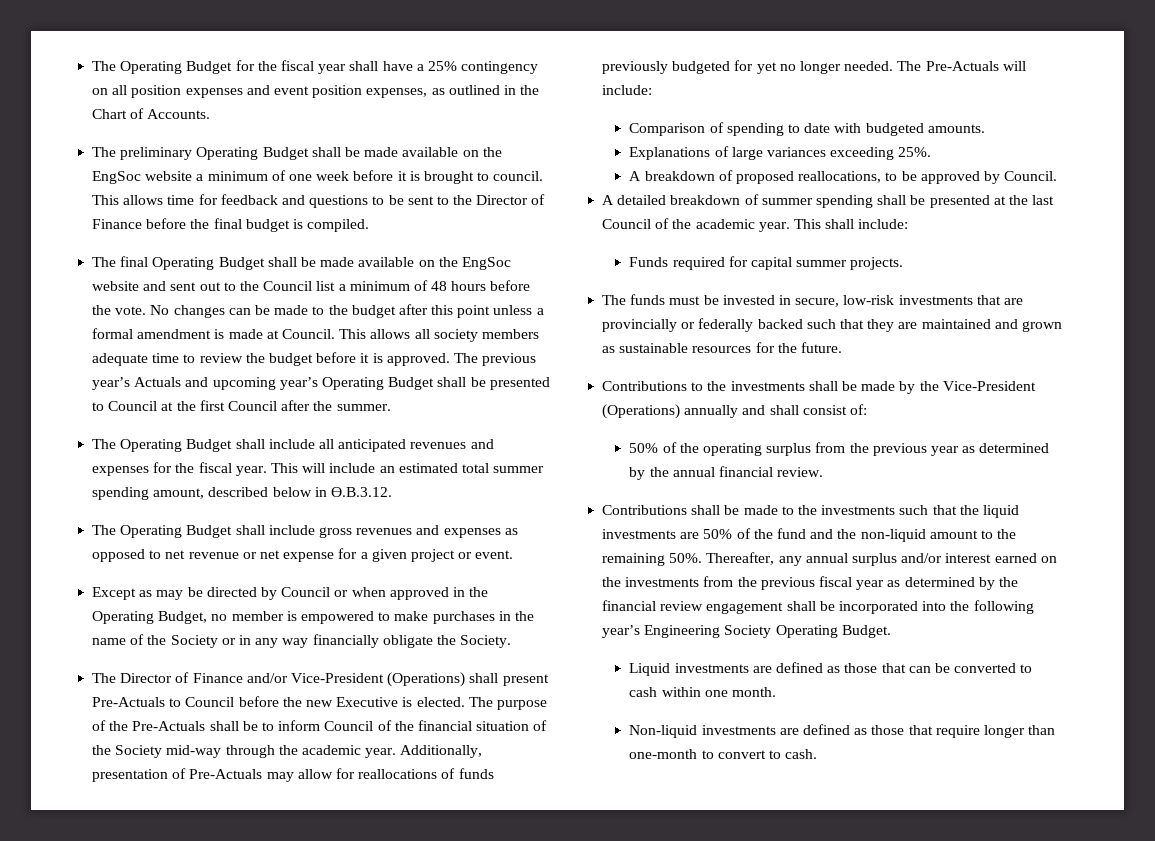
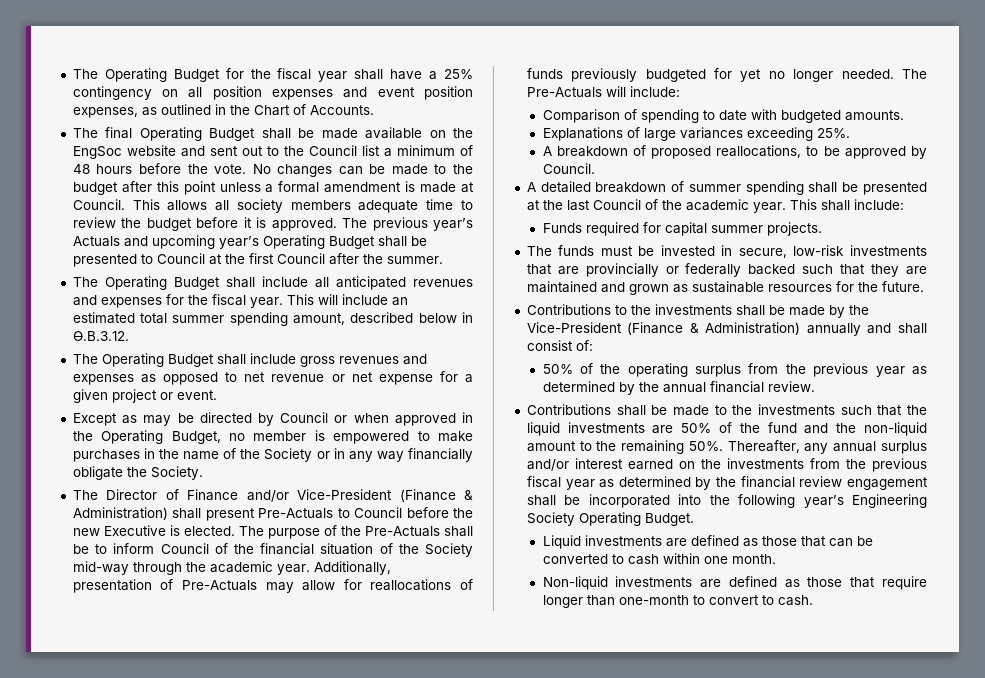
- The preliminary Operating Budget shall be made available on the EngSoc website a minimum of one week before it is brought to council. This allows time for feedback and questions to be sent to the Director of Finance before the final budget is compiled.
- The Director of Finance and/or Vice-President (Operations) shall present Pre-Actuals to Council before the new Executive is elected.
+ The Director of Finance and/or Vice-President (Finance & Administration) shall present Pre-Actuals to Council before the new Executive is elected.
- Contributions to the investments shall be made by the Vice-President (Operations) annually and shall consist of:
+ Contributions to the investments shall be made by the Vice-President (Finance & Administration) annually and shall consist of:

